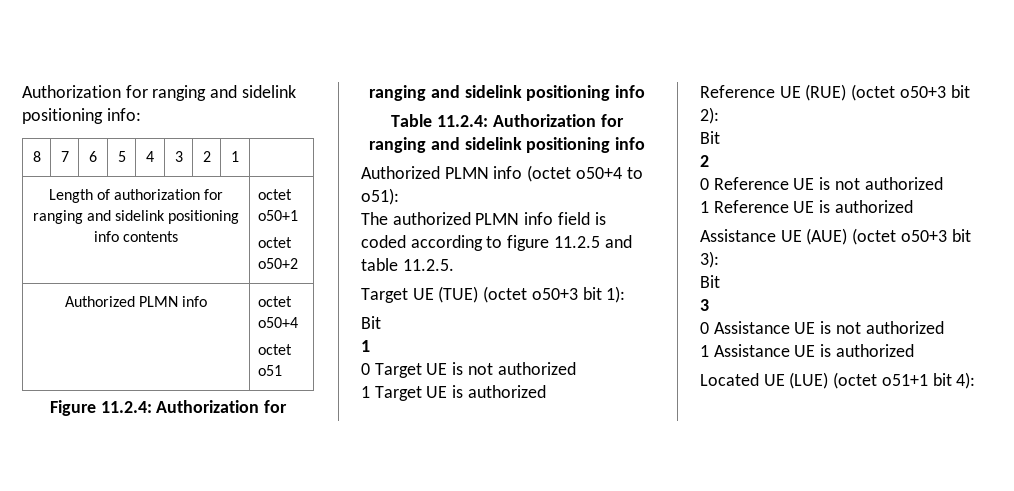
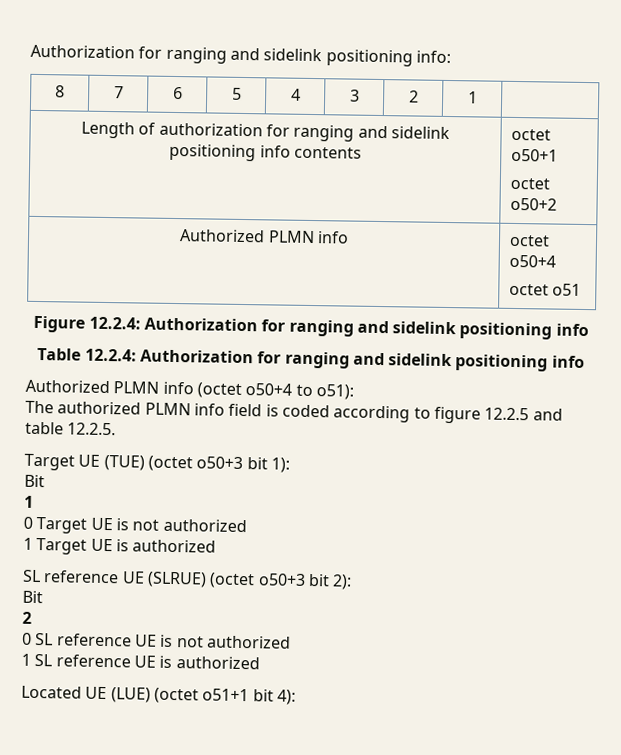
- Figure 11.2.4: Authorization for ranging and sidelink positioning info
+ Figure 12.2.4: Authorization for ranging and sidelink positioning info
- Table 11.2.4: Authorization for ranging and sidelink positioning info
+ Table 12.2.4: Authorization for ranging and sidelink positioning info
- The authorized PLMN info field is coded according to figure 11.2.5 and table 11.2.5.
+ The authorized PLMN info field is coded according to figure 12.2.5 and table 12.2.5.
- Reference UE (RUE) (octet o50+3 bit 2):
+ SL reference UE (SLRUE) (octet o50+3 bit 2):
- 0 Reference UE is not authorized
- 1 Reference UE is authorized
- Assistance UE (AUE) (octet o50+3 bit 3):
- Bit
- 3
- 0 Assistance UE is not authorized
- 1 Assistance UE is authorized
+ 0 SL reference UE is not authorized
+ 1 SL reference UE is authorized

